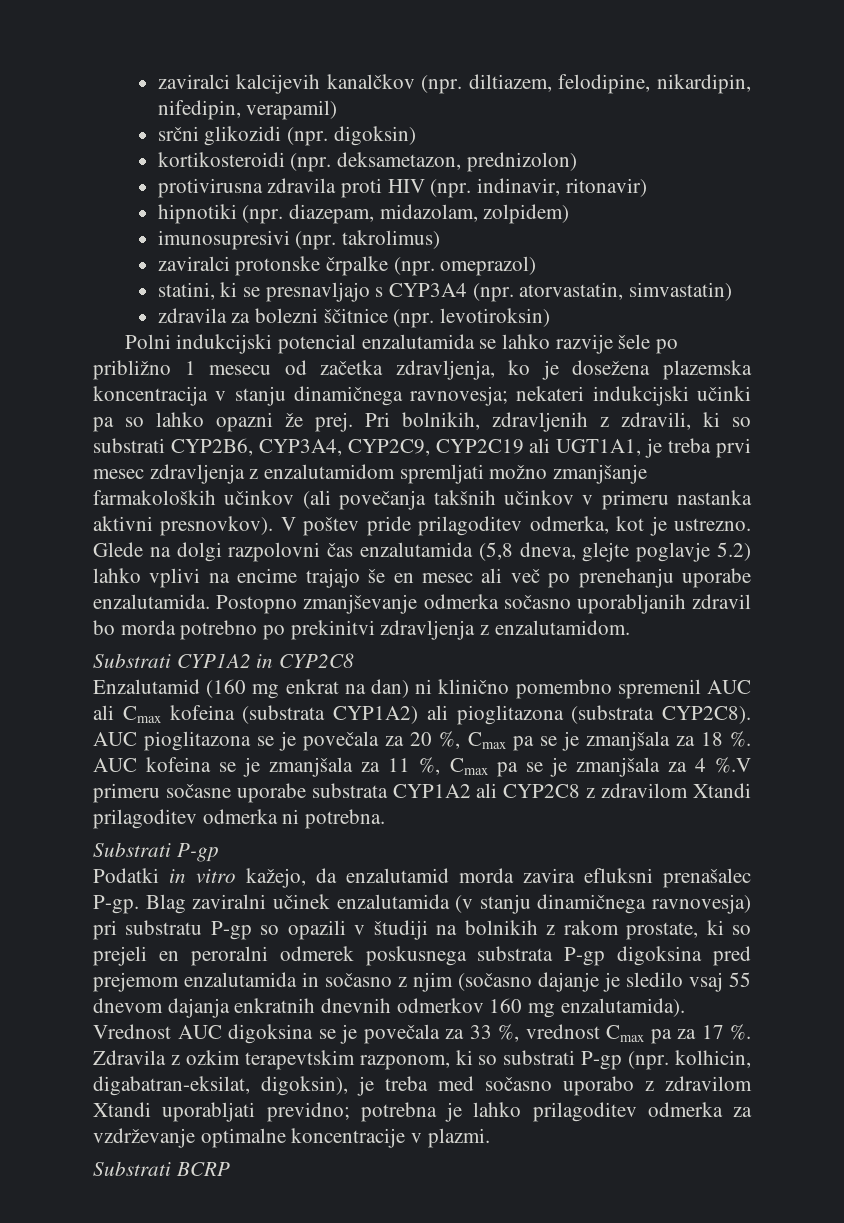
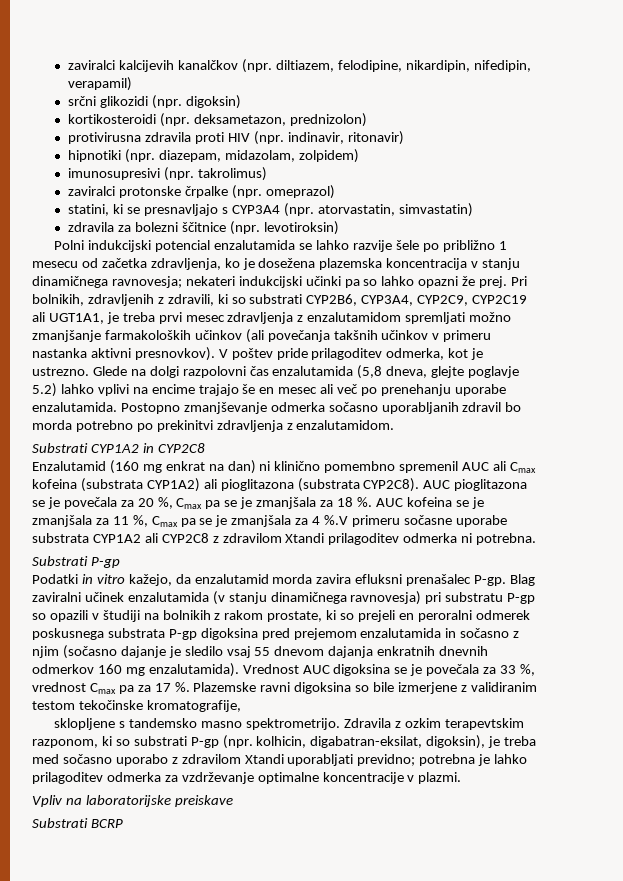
+ Plazemske ravni digoksina so bile izmerjene z validiranim testom tekočinske kromatografije,
+ sklopljene s tandemsko masno spektrometrijo.
+ Vpliv na laboratorijske preiskave

